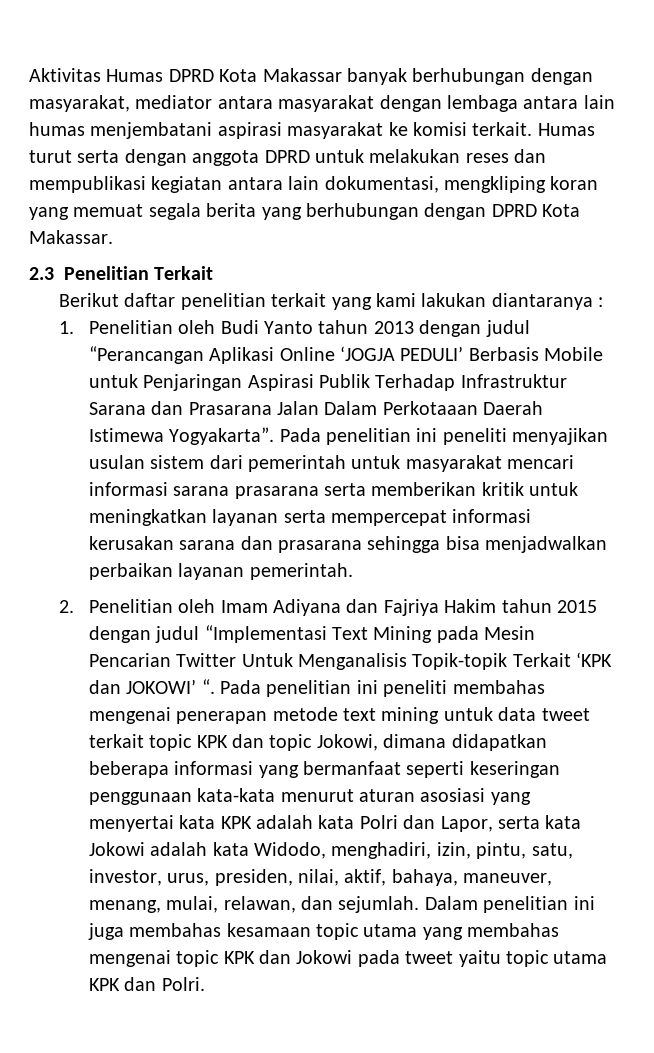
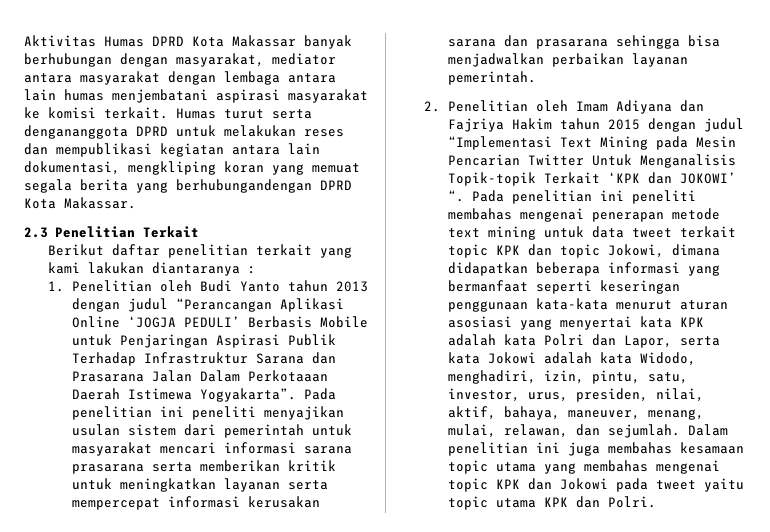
- Humas turut serta dengan anggota DPRD untuk melakukan reses dan mempublikasi kegiatan antara lain dokumentasi, mengkliping koran yang memuat segala berita yang berhubungan dengan DPRD Kota Makassar.
+ Humas turut serta dengananggota DPRD untuk melakukan reses dan mempublikasi kegiatan antara lain dokumentasi, mengkliping koran yang memuat segala berita yang berhubungandengan DPRD Kota Makassar.

